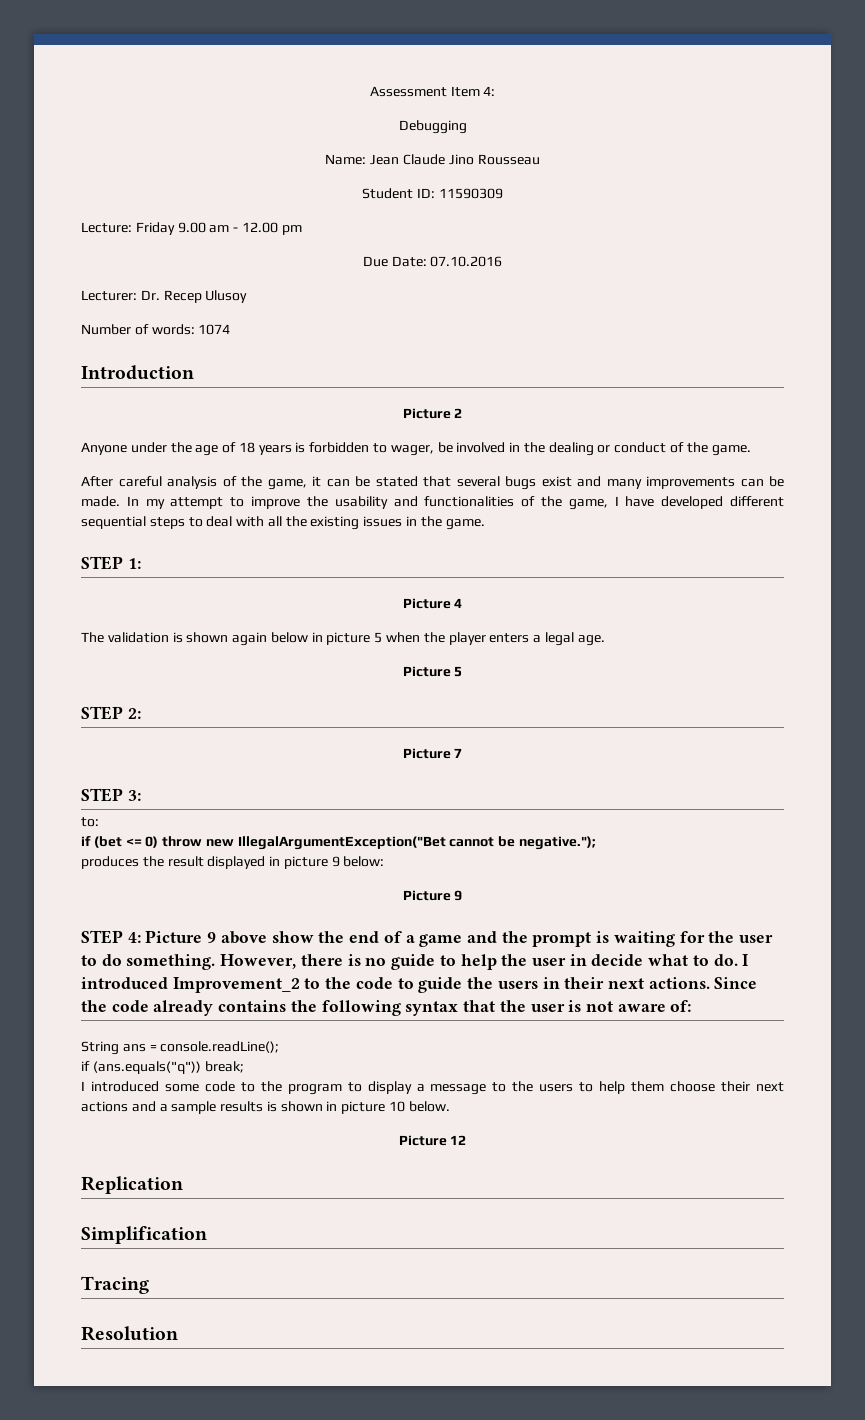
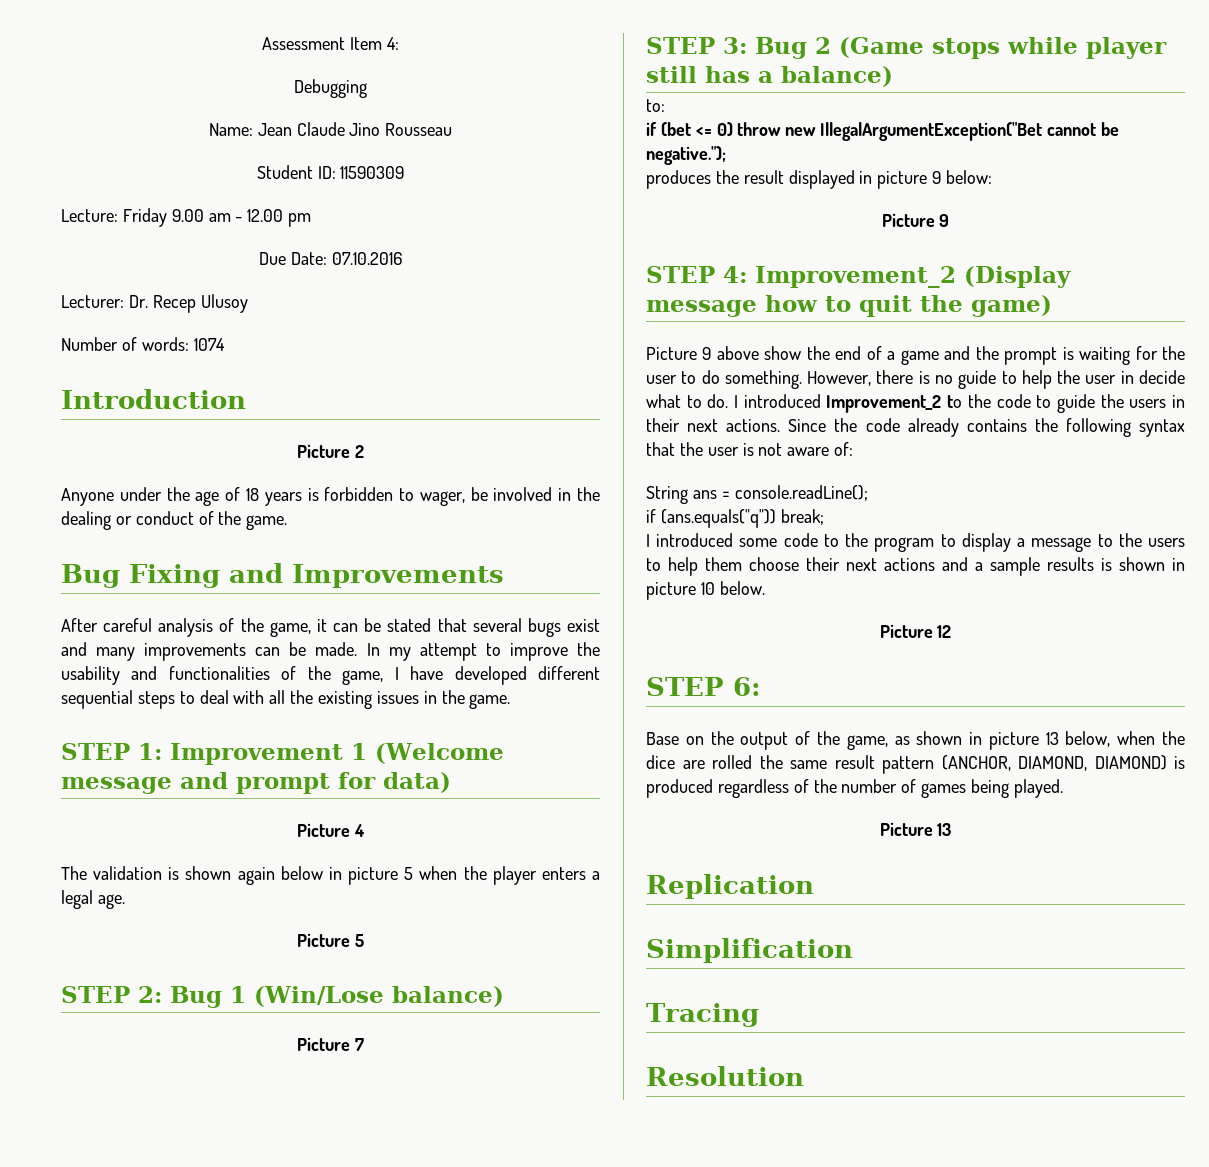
+ Bug Fixing and Improvements
- STEP 1:
+ STEP 1: Improvement 1 (Welcome message and prompt for data)
- STEP 2:
+ STEP 2: Bug 1 (Win/Lose balance)
- STEP 3:
+ STEP 3: Bug 2 (Game stops while player still has a balance)
- STEP 4: Picture 9 above show the end of a game and the prompt is waiting for the user to do something.
+ STEP 4: Improvement_2 (Display message how to quit the game)
+ Picture 9 above show the end of a game and the prompt is waiting for the user to do something.
+ STEP 6:
+ Base on the output of the game, as shown in picture 13 below, when the dice are rolled the same result pattern (ANCHOR, DIAMOND, DIAMOND) is produced regardless of the number of games being played.
+ Picture 13

